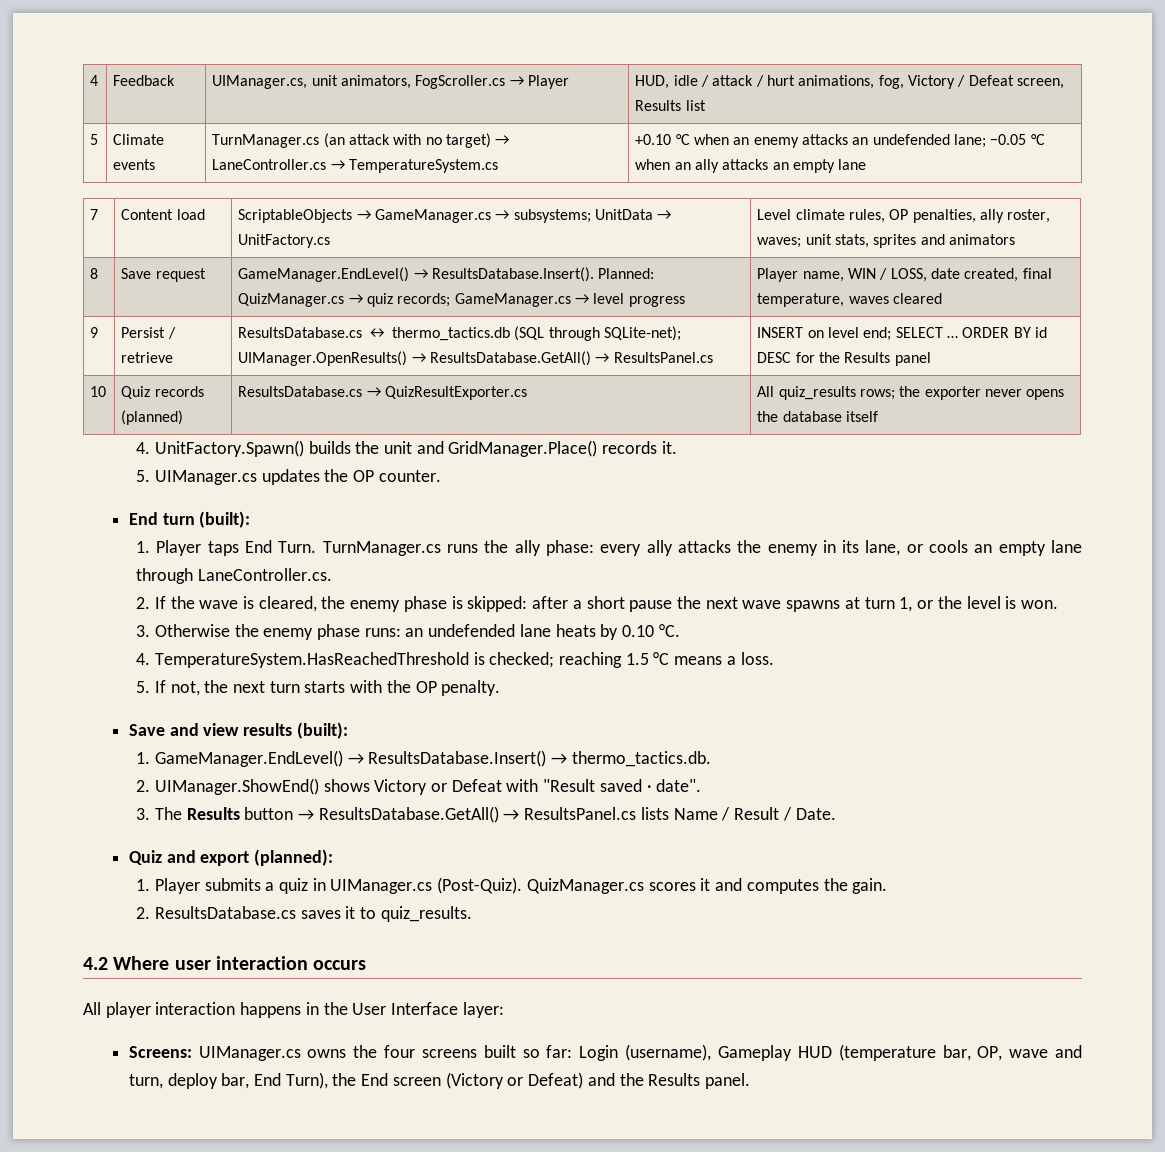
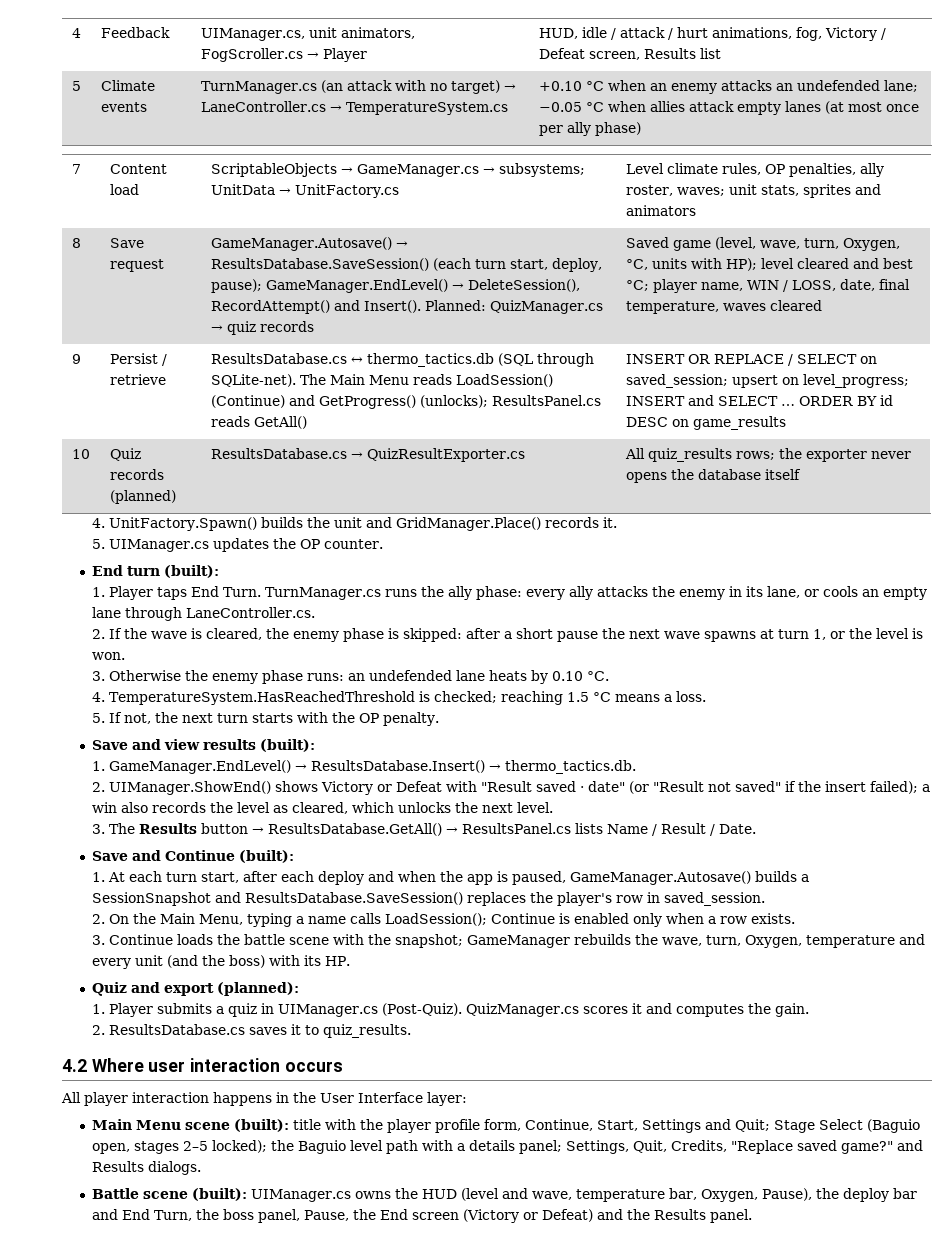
- 5 | Climate events | TurnManager.cs (an attack with no target) → LaneController.cs → TemperatureSystem.cs | +0.10 °C when an enemy attacks an undefended lane; −0.05 °C when an ally attacks an empty lane
+ 5 | Climate events | TurnManager.cs (an attack with no target) → LaneController.cs → TemperatureSystem.cs | +0.10 °C when an enemy attacks an undefended lane; −0.05 °C when allies attack empty lanes (at most once per ally phase)
- GameManager.EndLevel() → ResultsDatabase.Insert(). Planned: QuizManager.cs → quiz records; GameManager.cs → level progress | Player name, WIN / LOSS, date created, final temperature, waves cleared
+ GameManager.Autosave() → ResultsDatabase.SaveSession() (each turn start, deploy, pause); GameManager.EndLevel() → DeleteSession(), RecordAttempt() and Insert(). Planned: QuizManager.cs → quiz records | Saved game (level, wave, turn, Oxygen, °C, units with HP); level cleared and best °C; player name, WIN / LOSS, date, final temperature, waves cleared
- ResultsDatabase.cs ↔ thermo_tactics.db (SQL through SQLite-net); UIManager.OpenResults() → ResultsDatabase.GetAll() → ResultsPanel.cs | INSERT on level end; SELECT …
+ ResultsDatabase.cs ↔ thermo_tactics.db (SQL through SQLite-net). The Main Menu reads LoadSession() (Continue) and GetProgress() (unlocks); ResultsPanel.cs reads GetAll() | INSERT OR REPLACE / SELECT on saved_session; upsert on level_progress; INSERT and SELECT …
- ORDER BY id DESC for the Results panel
+ ORDER BY id DESC on game_results
- 2. UIManager.ShowEnd() shows Victory or Defeat with "Result saved · date".
+ 2. UIManager.ShowEnd() shows Victory or Defeat with "Result saved · date" (or "Result not saved" if the insert failed); a win also records the level as cleared, which unlocks the next level.
+ Save and Continue (built):
+ 1. At each turn start, after each deploy and when the app is paused, GameManager.Autosave() builds a SessionSnapshot and ResultsDatabase.SaveSession() replaces the player's row in saved_session.
+ 2. On the Main Menu, typing a name calls LoadSession(); Continue is enabled only when a row exists.
+ 3. Continue loads the battle scene with the snapshot; GameManager rebuilds the wave, turn, Oxygen, temperature and every unit (and the boss) with its HP.
- Screens: UIManager.cs owns the four screens built so far: Login (username), Gameplay HUD (temperature bar, OP, wave and turn, deploy bar, End Turn), the End screen (Victory or Defeat) and the Results panel.
+ Main Menu scene (built): title with the player profile form, Continue, Start, Settings and Quit; Stage Select (Baguio open, stages 2–5 locked); the Baguio level path with a details panel; Settings, Quit, Credits, "Replace saved game?" and Results dialogs.
+ Battle scene (built): UIManager.cs owns the HUD (level and wave, temperature bar, Oxygen, Pause), the deploy bar and End Turn, the boss panel, Pause, the End screen (Victory or Defeat) and the Results panel.

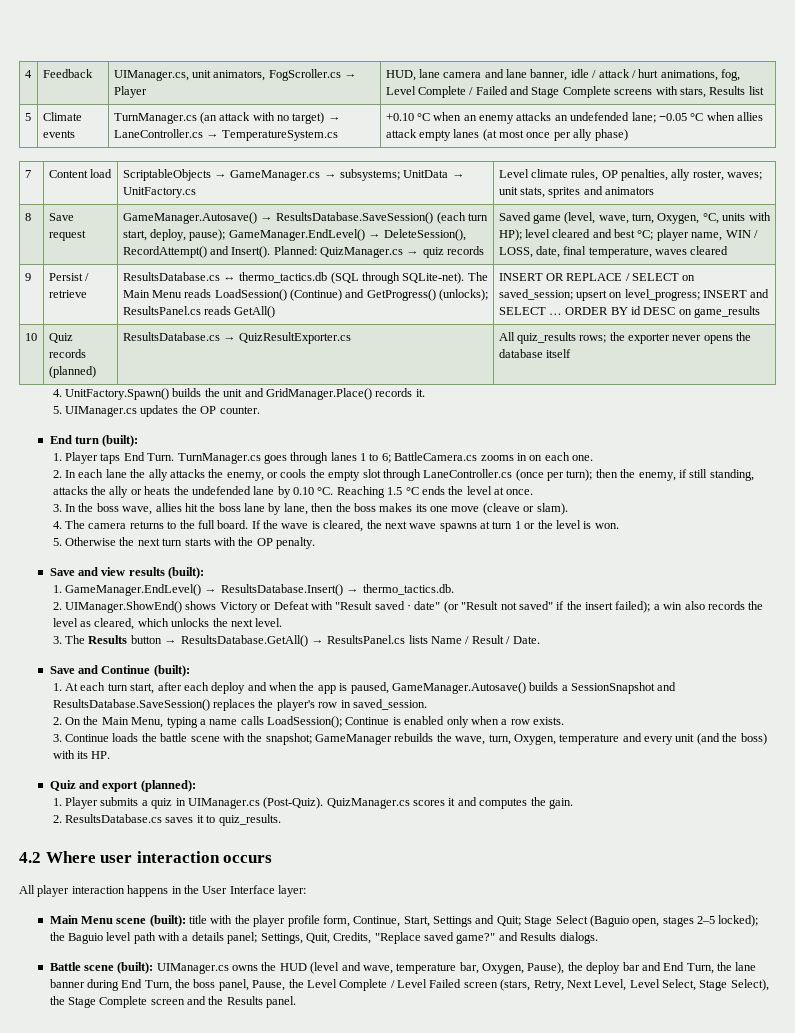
- 4 | Feedback | UIManager.cs, unit animators, FogScroller.cs → Player | HUD, idle / attack / hurt animations, fog, Victory / Defeat screen, Results list
+ 4 | Feedback | UIManager.cs, unit animators, FogScroller.cs → Player | HUD, lane camera and lane banner, idle / attack / hurt animations, fog, Level Complete / Failed and Stage Complete screens with stars, Results list
- TurnManager.cs runs the ally phase: every ally attacks the enemy in its lane, or cools an empty lane through LaneController.cs.
- 2. If the wave is cleared, the enemy phase is skipped: after a short pause the next wave spawns at turn 1, or the level is won.
+ TurnManager.cs goes through lanes 1 to 6; BattleCamera.cs zooms in on each one.
+ 2. In each lane the ally attacks the enemy, or cools the empty slot through LaneController.cs (once per turn); then the enemy, if still standing, attacks the ally or heats the undefended lane by 0.10 °C. Reaching 1.5 °C ends the level at once.
+ 3. In the boss wave, allies hit the boss lane by lane, then the boss makes its one move (cleave or slam).
+ 4. The camera returns to the full board. If the wave is cleared, the next wave spawns at turn 1 or the level is won.
- 3. Otherwise the enemy phase runs: an undefended lane heats by 0.10 °C.
- 4. TemperatureSystem.HasReachedThreshold is checked; reaching 1.5 °C means a loss.
- 5. If not, the next turn starts with the OP penalty.
+ 5. Otherwise the next turn starts with the OP penalty.
- Battle scene (built): UIManager.cs owns the HUD (level and wave, temperature bar, Oxygen, Pause), the deploy bar and End Turn, the boss panel, Pause, the End screen (Victory or Defeat) and the Results panel.
+ Battle scene (built): UIManager.cs owns the HUD (level and wave, temperature bar, Oxygen, Pause), the deploy bar and End Turn, the lane banner during End Turn, the boss panel, Pause, the Level Complete / Level Failed screen (stars, Retry, Next Level, Level Select, Stage Select), the Stage Complete screen and the Results panel.

